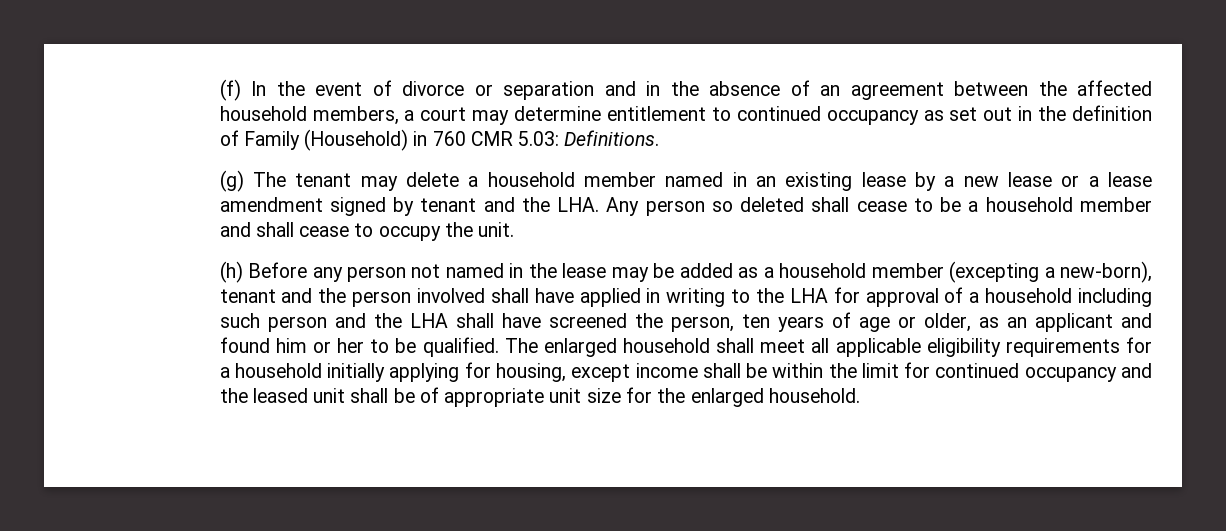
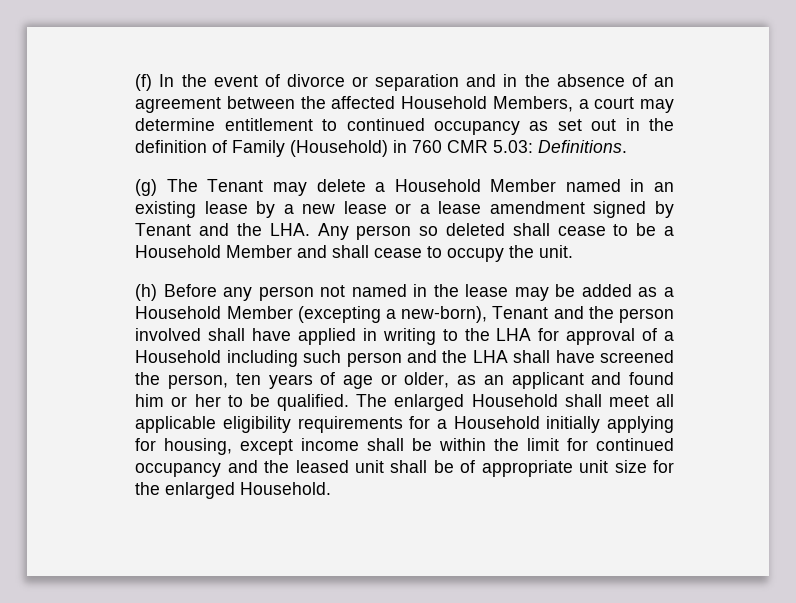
- (f) In the event of divorce or separation and in the absence of an agreement between the affected household members, a court may determine entitlement to continued occupancy as set out in the definition of Family (Household) in 760 CMR 5.03: Definitions.
+ (f) In the event of divorce or separation and in the absence of an agreement between the affected Household Members, a court may determine entitlement to continued occupancy as set out in the definition of Family (Household) in 760 CMR 5.03: Definitions.
- (g) The tenant may delete a household member named in an existing lease by a new lease or a lease amendment signed by tenant and the LHA. Any person so deleted shall cease to be a household member and shall cease to occupy the unit.
+ (g) The Tenant may delete a Household Member named in an existing lease by a new lease or a lease amendment signed by Tenant and the LHA. Any person so deleted shall cease to be a Household Member and shall cease to occupy the unit.
- (h) Before any person not named in the lease may be added as a household member (excepting a new-born), tenant and the person involved shall have applied in writing to the LHA for approval of a household including such person and the LHA shall have screened the person, ten years of age or older, as an applicant and found him or her to be qualified.
+ (h) Before any person not named in the lease may be added as a Household Member (excepting a new-born), Tenant and the person involved shall have applied in writing to the LHA for approval of a Household including such person and the LHA shall have screened the person, ten years of age or older, as an applicant and found him or her to be qualified.
- The enlarged household shall meet all applicable eligibility requirements for a household initially applying for housing, except income shall be within the limit for continued occupancy and the leased unit shall be of appropriate unit size for the enlarged household.
+ The enlarged Household shall meet all applicable eligibility requirements for a Household initially applying for housing, except income shall be within the limit for continued occupancy and the leased unit shall be of appropriate unit size for the enlarged Household.

